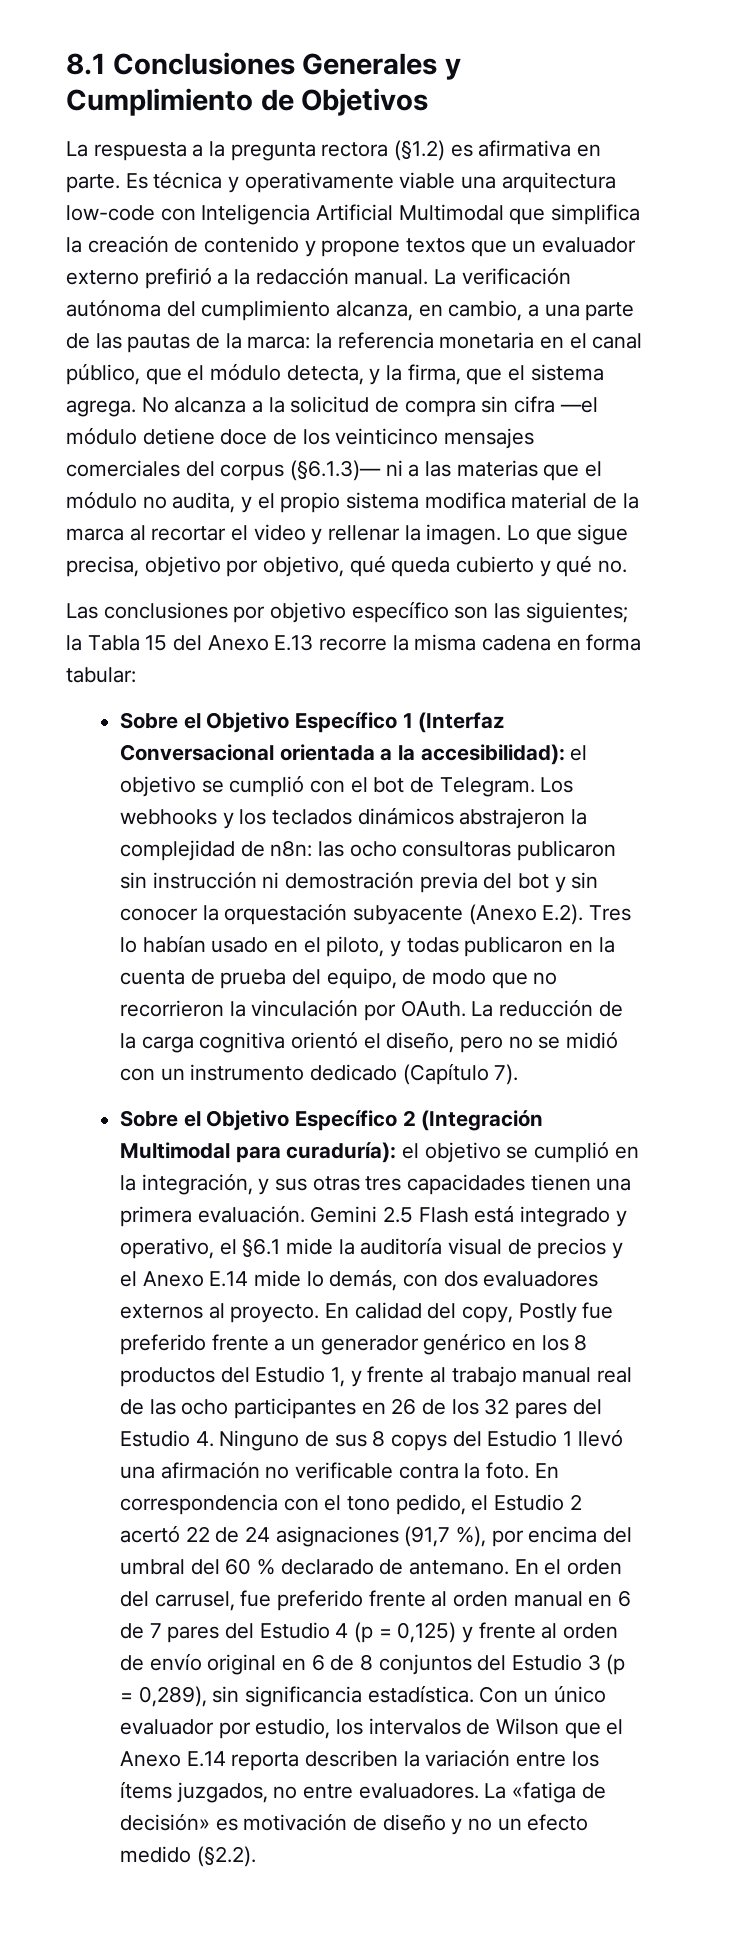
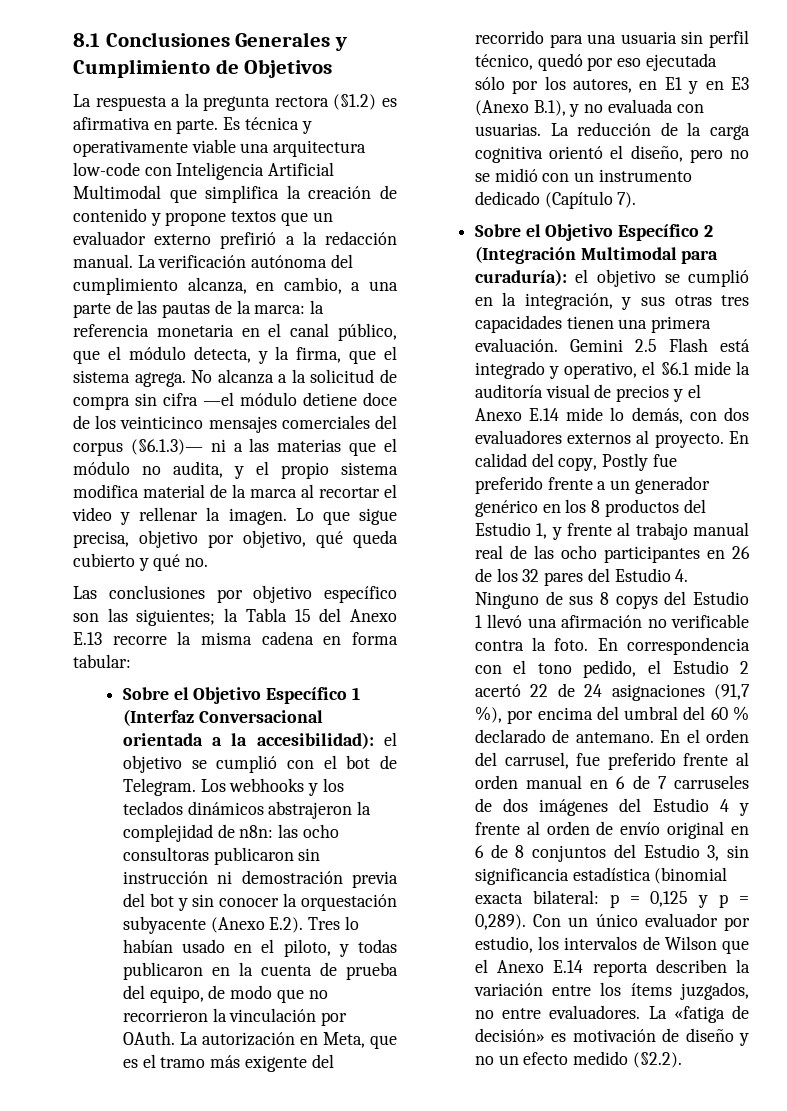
- La reducción de la carga cognitiva orientó el diseño, pero no se midió con un instrumento dedicado (Capítulo 7).
+ La autorización en Meta, que es el tramo más exigente del recorrido para una usuaria sin perfil técnico, quedó por eso ejecutada sólo por los autores, en E1 y en E3 (Anexo B.1), y no evaluada con usuarias. La reducción de la carga cognitiva orientó el diseño, pero no se midió con un instrumento dedicado (Capítulo 7).
- En el orden del carrusel, fue preferido frente al orden manual en 6 de 7 pares del Estudio 4 (p = 0,125) y frente al orden de envío original en 6 de 8 conjuntos del Estudio 3 (p = 0,289), sin significancia estadística.
+ En el orden del carrusel, fue preferido frente al orden manual en 6 de 7 carruseles de dos imágenes del Estudio 4 y frente al orden de envío original en 6 de 8 conjuntos del Estudio 3, sin significancia estadística (binomial exacta bilateral: p = 0,125 y p = 0,289).

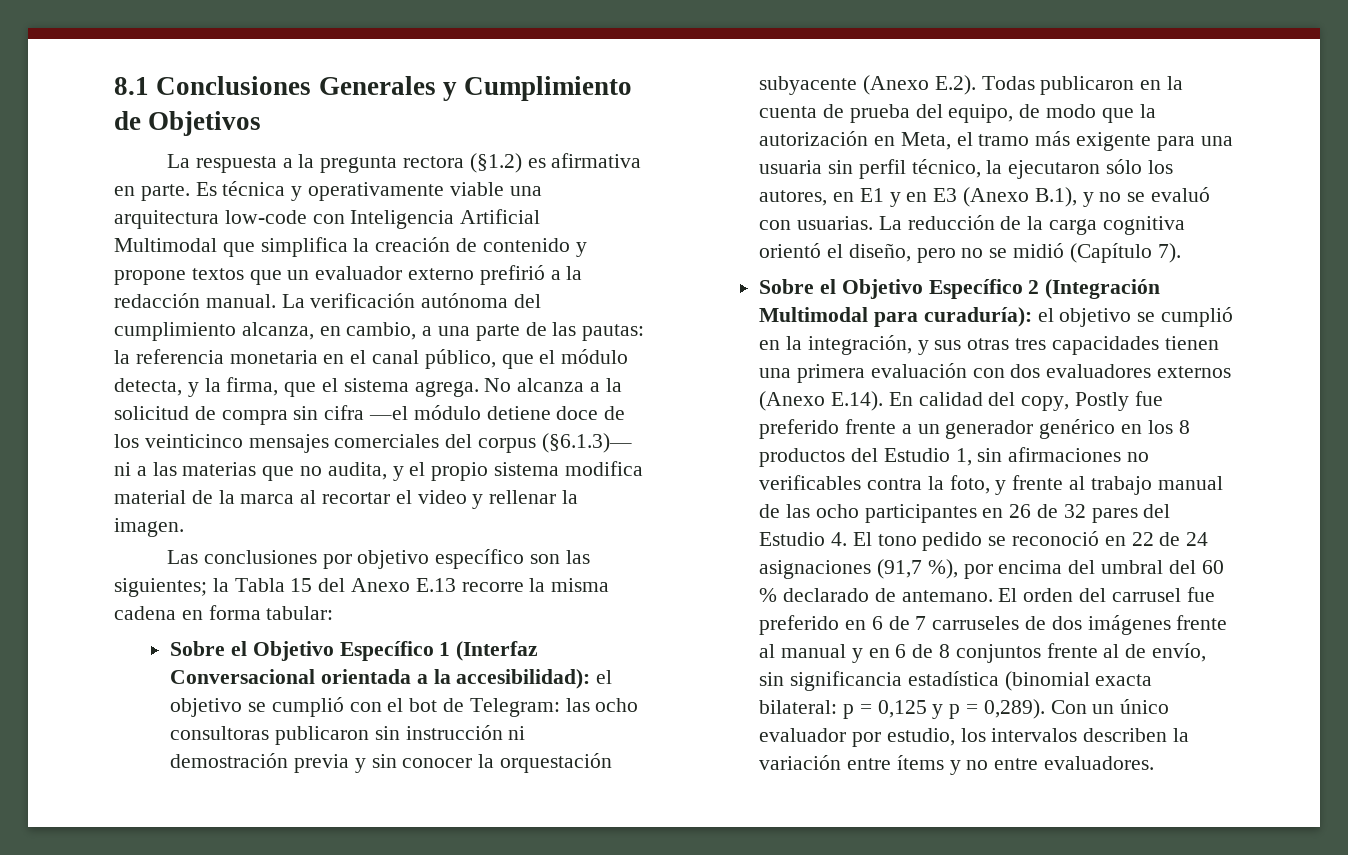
- La verificación autónoma del cumplimiento alcanza, en cambio, a una parte de las pautas de la marca: la referencia monetaria en el canal público, que el módulo detecta, y la firma, que el sistema agrega.
+ La verificación autónoma del cumplimiento alcanza, en cambio, a una parte de las pautas: la referencia monetaria en el canal público, que el módulo detecta, y la firma, que el sistema agrega.
- No alcanza a la solicitud de compra sin cifra —el módulo detiene doce de los veinticinco mensajes comerciales del corpus (§6.1.3)— ni a las materias que el módulo no audita, y el propio sistema modifica material de la marca al recortar el video y rellenar la imagen. Lo que sigue precisa, objetivo por objetivo, qué queda cubierto y qué no.
+ No alcanza a la solicitud de compra sin cifra —el módulo detiene doce de los veinticinco mensajes comerciales del corpus (§6.1.3)— ni a las materias que no audita, y el propio sistema modifica material de la marca al recortar el video y rellenar la imagen.
- el objetivo se cumplió con el bot de Telegram. Los webhooks y los teclados dinámicos abstrajeron la complejidad de n8n:
+ el objetivo se cumplió con el bot de Telegram:
- las ocho consultoras publicaron sin instrucción ni demostración previa del bot y sin conocer la orquestación subyacente (Anexo E.2). Tres lo habían usado en el piloto, y todas publicaron en la cuenta de prueba del equipo, de modo que no recorrieron la vinculación por OAuth. La autorización en Meta, que es el tramo más exigente del recorrido para una usuaria sin perfil técnico, quedó por eso ejecutada sólo por los autores, en E1 y en E3 (Anexo B.1), y no evaluada con usuarias.
+ las ocho consultoras publicaron sin instrucción ni demostración previa y sin conocer la orquestación subyacente (Anexo E.2). Todas publicaron en la cuenta de prueba del equipo, de modo que la autorización en Meta, el tramo más exigente para una usuaria sin perfil técnico, la ejecutaron sólo los autores, en E1 y en E3 (Anexo B.1), y no se evaluó con usuarias.
- La reducción de la carga cognitiva orientó el diseño, pero no se midió con un instrumento dedicado (Capítulo 7).
+ La reducción de la carga cognitiva orientó el diseño, pero no se midió (Capítulo 7).
- el objetivo se cumplió en la integración, y sus otras tres capacidades tienen una primera evaluación. Gemini 2.5 Flash está integrado y operativo, el §6.1 mide la auditoría visual de precios y el Anexo E.14 mide lo demás, con dos evaluadores externos al proyecto. En calidad del copy, Postly fue preferido frente a un generador genérico en los 8 productos del Estudio 1, y frente al trabajo manual real de las ocho participantes en 26 de los 32 pares del Estudio 4. Ninguno de sus 8 copys del Estudio 1 llevó una afirmación no verificable contra la foto. En correspondencia con el tono pedido, el Estudio 2 acertó 22 de 24 asignaciones (91,7 %), por encima del umbral del 60 % declarado de antemano.
+ el objetivo se cumplió en la integración, y sus otras tres capacidades tienen una primera evaluación con dos evaluadores externos (Anexo E.14). En calidad del copy, Postly fue preferido frente a un generador genérico en los 8 productos del Estudio 1, sin afirmaciones no verificables contra la foto, y frente al trabajo manual de las ocho participantes en 26 de 32 pares del Estudio 4. El tono pedido se reconoció en 22 de 24 asignaciones (91,7 %), por encima del umbral del 60 % declarado de antemano.
- En el orden del carrusel, fue preferido frente al orden manual en 6 de 7 carruseles de dos imágenes del Estudio 4 y frente al orden de envío original en 6 de 8 conjuntos del Estudio 3, sin significancia estadística (binomial exacta bilateral: p = 0,125 y p = 0,289).
+ El orden del carrusel fue preferido en 6 de 7 carruseles de dos imágenes frente al manual y en 6 de 8 conjuntos frente al de envío, sin significancia estadística (binomial exacta bilateral: p = 0,125 y p = 0,289).
- Con un único evaluador por estudio, los intervalos de Wilson que el Anexo E.14 reporta describen la variación entre los ítems juzgados, no entre evaluadores. La «fatiga de decisión» es motivación de diseño y no un efecto medido (§2.2).
+ Con un único evaluador por estudio, los intervalos describen la variación entre ítems y no entre evaluadores.

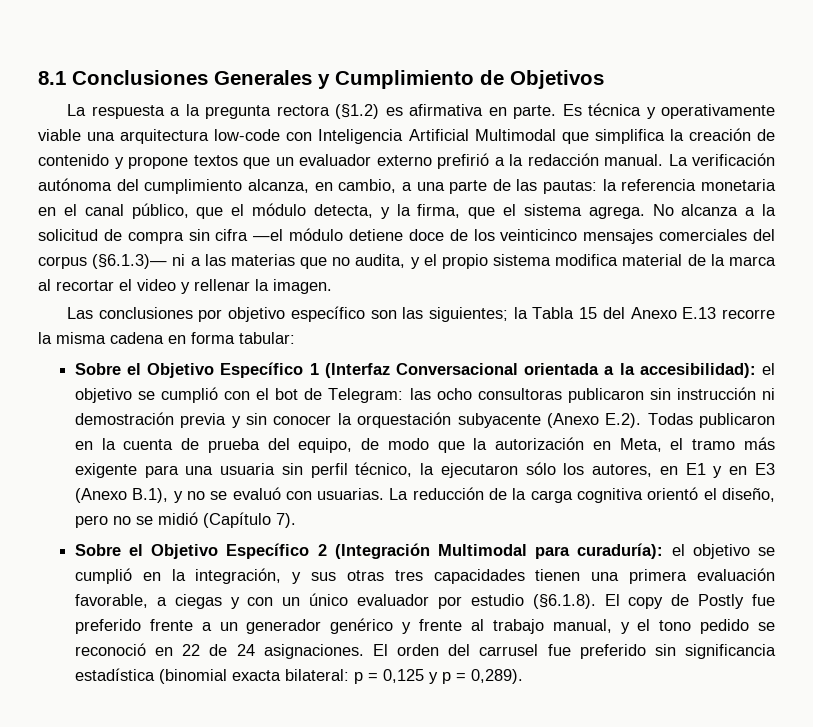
- Sobre el Objetivo Específico 2 (Integración Multimodal para curaduría): el objetivo se cumplió en la integración, y sus otras tres capacidades tienen una primera evaluación con dos evaluadores externos (Anexo E.14). En calidad del copy, Postly fue preferido frente a un generador genérico en los 8 productos del Estudio 1, sin afirmaciones no verificables contra la foto, y frente al trabajo manual de las ocho participantes en 26 de 32 pares del Estudio 4. El tono pedido se reconoció en 22 de 24 asignaciones (91,7 %), por encima del umbral del 60 % declarado de antemano.
+ Sobre el Objetivo Específico 2 (Integración Multimodal para curaduría): el objetivo se cumplió en la integración, y sus otras tres capacidades tienen una primera evaluación favorable, a ciegas y con un único evaluador por estudio (§6.1.8). El copy de Postly fue preferido frente a un generador genérico y frente al trabajo manual, y el tono pedido se reconoció en 22 de 24 asignaciones.
- El orden del carrusel fue preferido en 6 de 7 carruseles de dos imágenes frente al manual y en 6 de 8 conjuntos frente al de envío, sin significancia estadística (binomial exacta bilateral: p = 0,125 y p = 0,289). Con un único evaluador por estudio, los intervalos describen la variación entre ítems y no entre evaluadores.
+ El orden del carrusel fue preferido sin significancia estadística (binomial exacta bilateral: p = 0,125 y p = 0,289).

